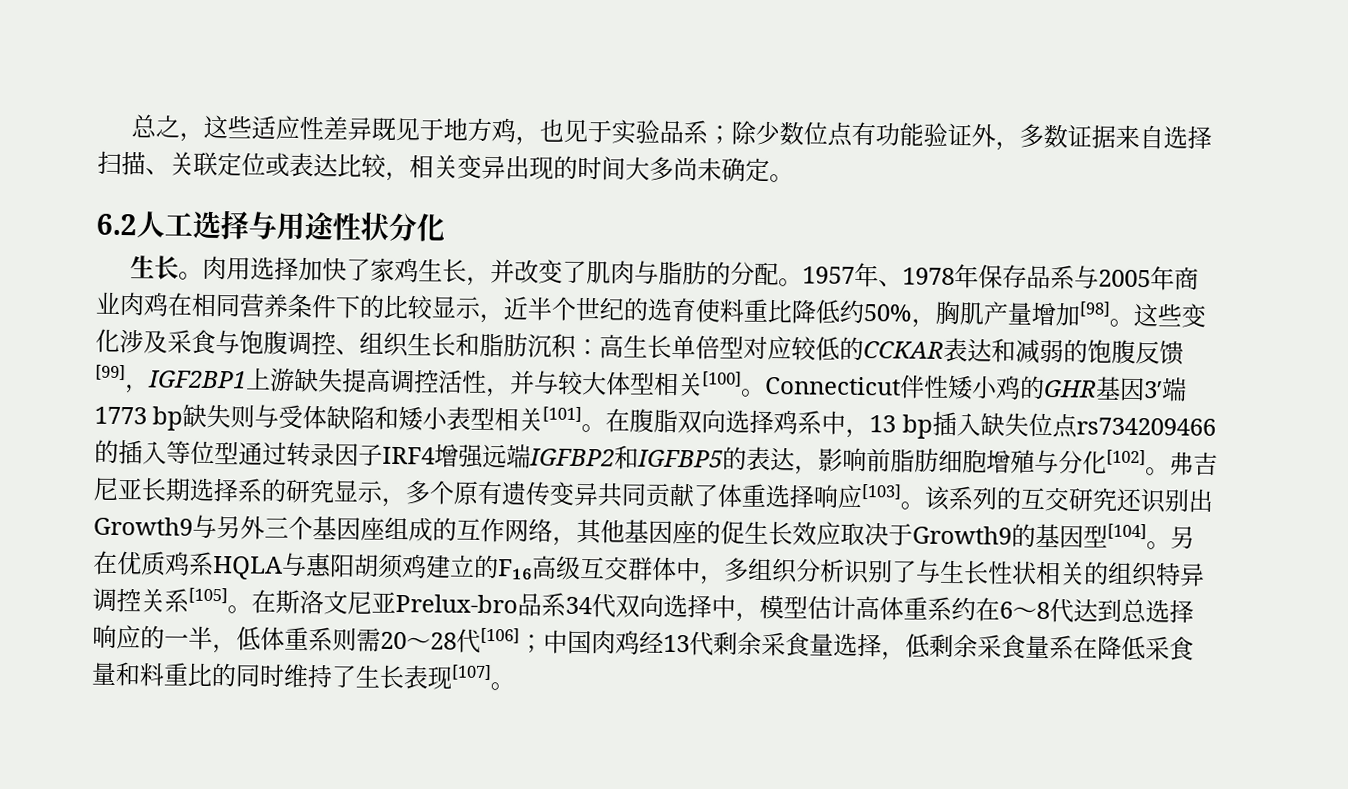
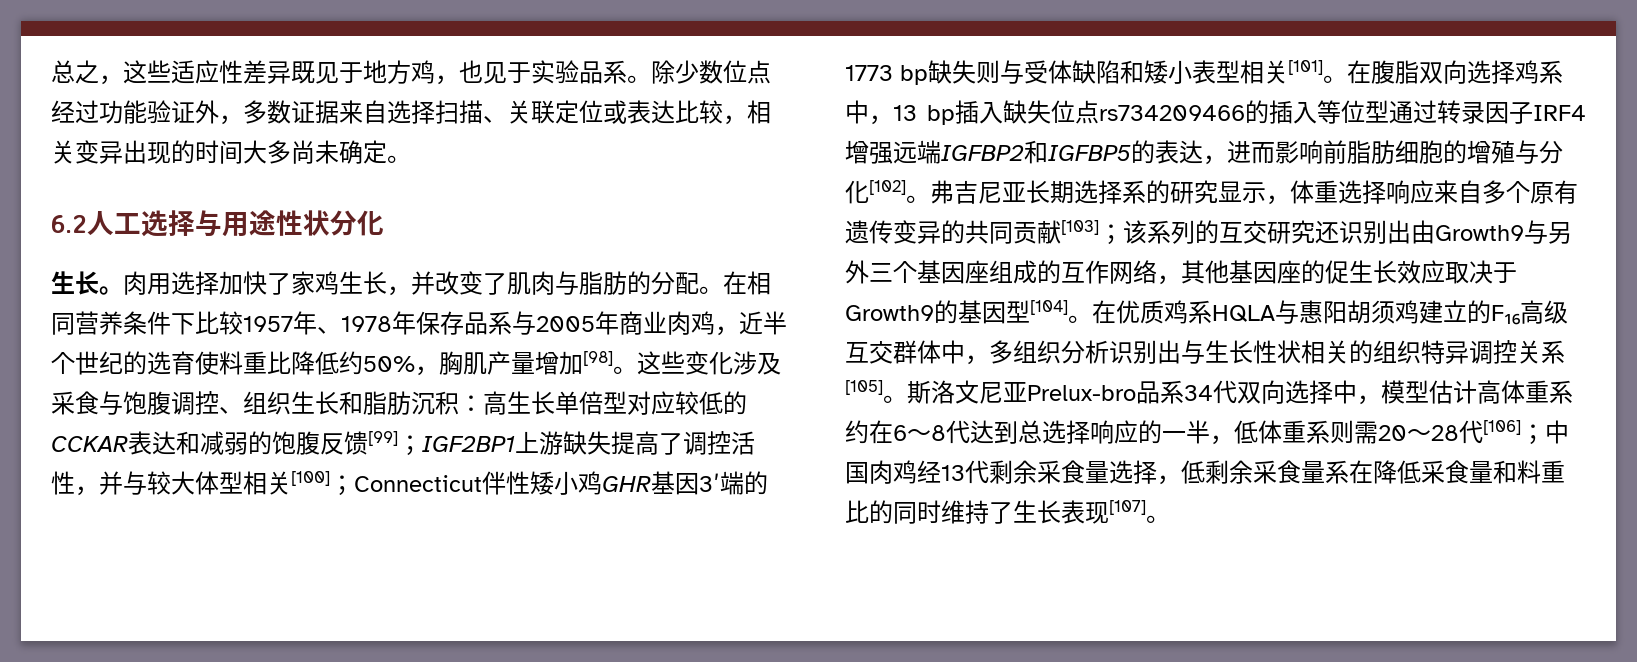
- 总之，这些适应性差异既见于地方鸡，也见于实验品系；除少数位点有功能验证外，多数证据来自选择扫描、关联定位或表达比较，相关变异出现的时间大多尚未确定。
+ 总之，这些适应性差异既见于地方鸡，也见于实验品系。除少数位点经过功能验证外，多数证据来自选择扫描、关联定位或表达比较，相关变异出现的时间大多尚未确定。
- 1957年、1978年保存品系与2005年商业肉鸡在相同营养条件下的比较显示，近半个世纪的选育使料重比降低约50%，胸肌产量增加[98]。
+ 在相同营养条件下比较1957年、1978年保存品系与2005年商业肉鸡，近半个世纪的选育使料重比降低约50%，胸肌产量增加[98]。
- 这些变化涉及采食与饱腹调控、组织生长和脂肪沉积：高生长单倍型对应较低的CCKAR表达和减弱的饱腹反馈[99]，IGF2BP1上游缺失提高调控活性，并与较大体型相关[100]。Connecticut伴性矮小鸡的GHR基因3′端1773 bp缺失则与受体缺陷和矮小表型相关[101]。
+ 这些变化涉及采食与饱腹调控、组织生长和脂肪沉积：高生长单倍型对应较低的CCKAR表达和减弱的饱腹反馈[99]；IGF2BP1上游缺失提高了调控活性，并与较大体型相关[100]；Connecticut伴性矮小鸡GHR基因3′端的1773 bp缺失则与受体缺陷和矮小表型相关[101]。
- 在腹脂双向选择鸡系中，13 bp插入缺失位点rs734209466的插入等位型通过转录因子IRF4增强远端IGFBP2和IGFBP5的表达，影响前脂肪细胞增殖与分化[102]。
+ 在腹脂双向选择鸡系中，13 bp插入缺失位点rs734209466的插入等位型通过转录因子IRF4增强远端IGFBP2和IGFBP5的表达，进而影响前脂肪细胞的增殖与分化[102]。
- 弗吉尼亚长期选择系的研究显示，多个原有遗传变异共同贡献了体重选择响应[103]。该系列的互交研究还识别出Growth9与另外三个基因座组成的互作网络，其他基因座的促生长效应取决于Growth9的基因型[104]。
+ 弗吉尼亚长期选择系的研究显示，体重选择响应来自多个原有遗传变异的共同贡献[103]；该系列的互交研究还识别出由Growth9与另外三个基因座组成的互作网络，其他基因座的促生长效应取决于Growth9的基因型[104]。
- 另在优质鸡系HQLA与惠阳胡须鸡建立的F₁₆高级互交群体中，多组织分析识别了与生长性状相关的组织特异调控关系[105]。
+ 在优质鸡系HQLA与惠阳胡须鸡建立的F₁₆高级互交群体中，多组织分析识别出与生长性状相关的组织特异调控关系[105]。
- 在斯洛文尼亚Prelux-bro品系34代双向选择中，模型估计高体重系约在6～8代达到总选择响应的一半，低体重系则需20～28代[106]；中国肉鸡经13代剩余采食量选择，低剩余采食量系在降低采食量和料重比的同时维持了生长表现[107]。
+ 斯洛文尼亚Prelux-bro品系34代双向选择中，模型估计高体重系约在6～8代达到总选择响应的一半，低体重系则需20～28代[106]；中国肉鸡经13代剩余采食量选择，低剩余采食量系在降低采食量和料重比的同时维持了生长表现[107]。

